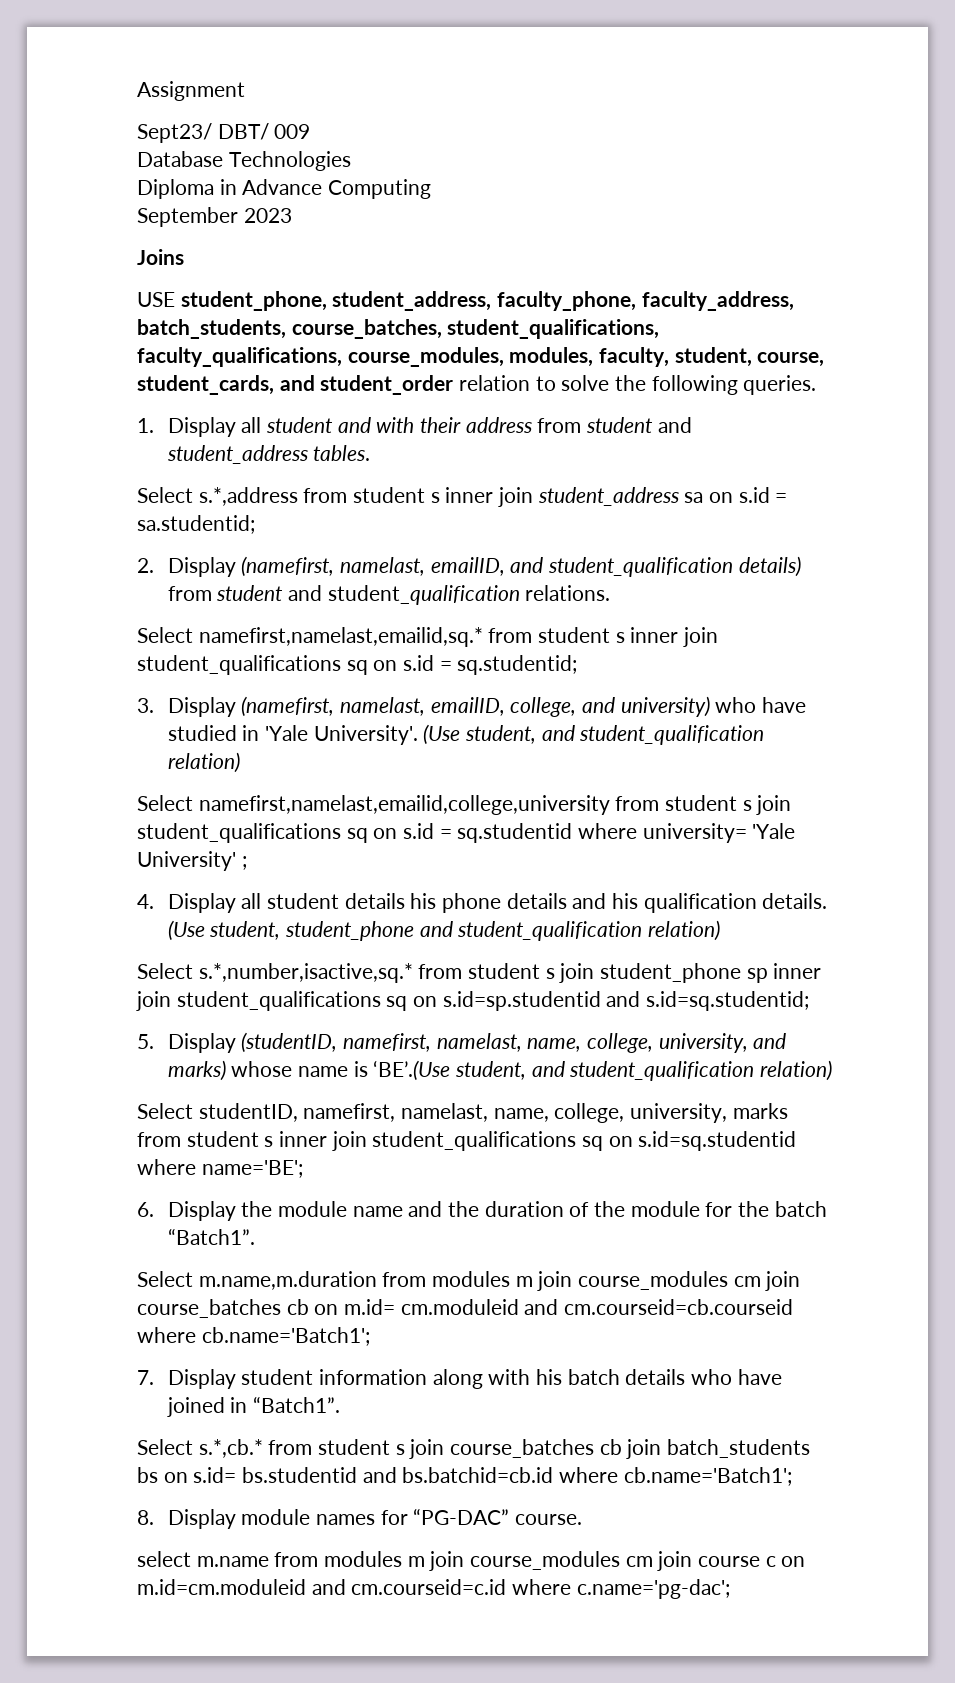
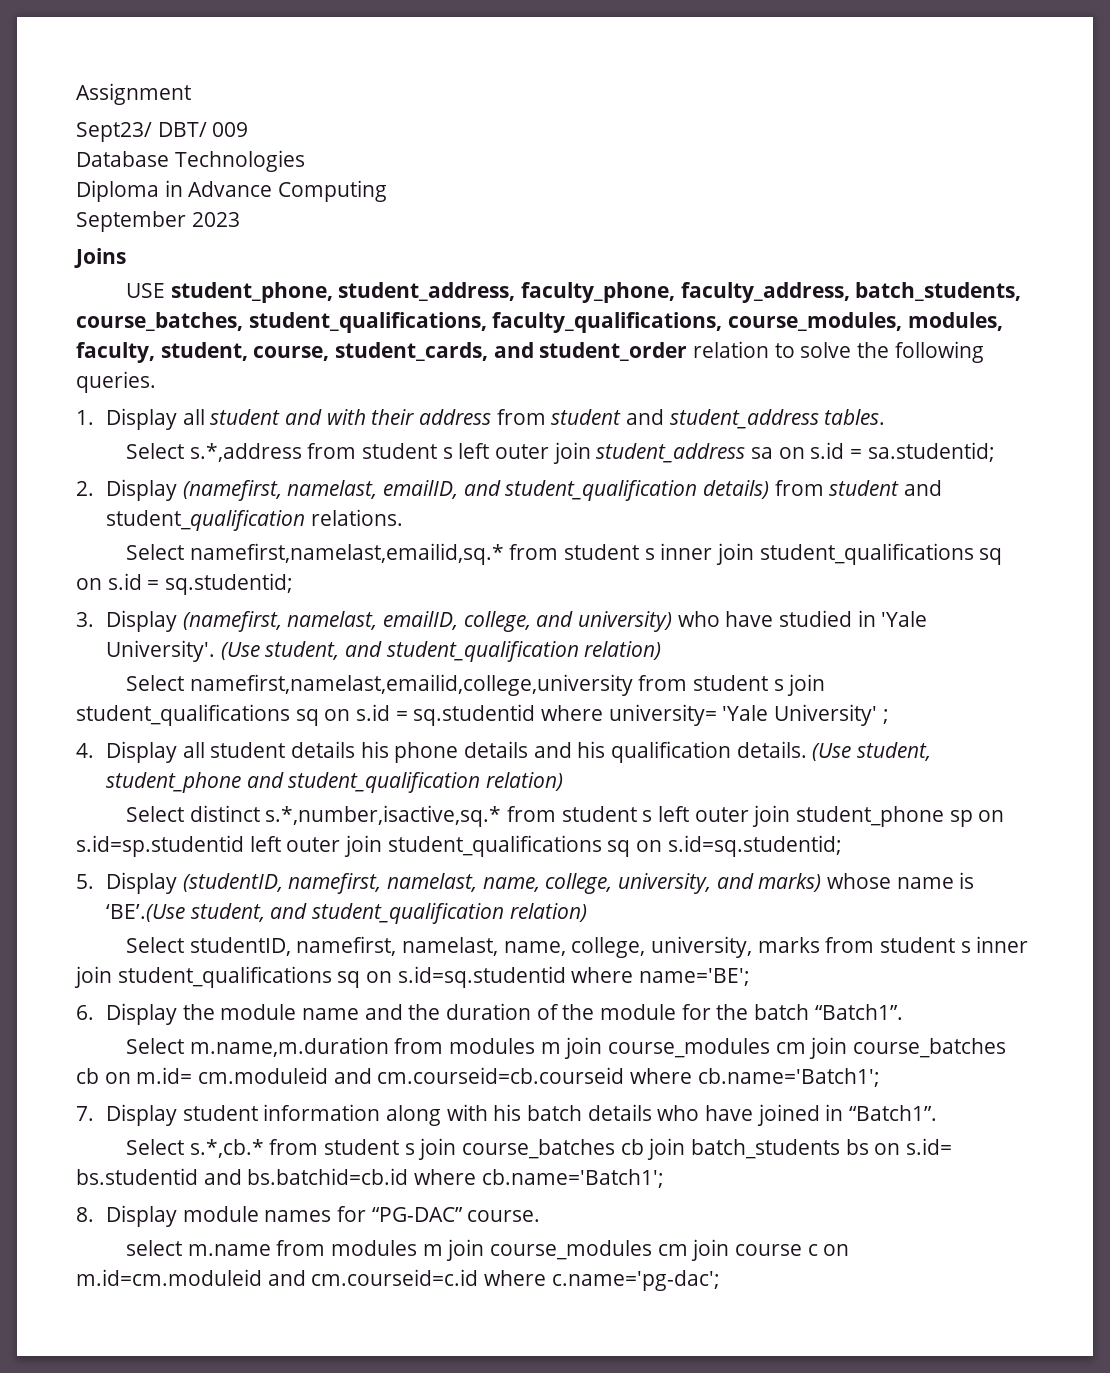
- Select s.*,address from student s inner join student_address sa on s.id = sa.studentid;
+ Select s.*,address from student s left outer join student_address sa on s.id = sa.studentid;
- Select s.*,number,isactive,sq.* from student s join student_phone sp inner join student_qualifications sq on s.id=sp.studentid and s.id=sq.studentid;
+ Select distinct s.*,number,isactive,sq.* from student s left outer join student_phone sp on s.id=sp.studentid left outer join student_qualifications sq on s.id=sq.studentid;

